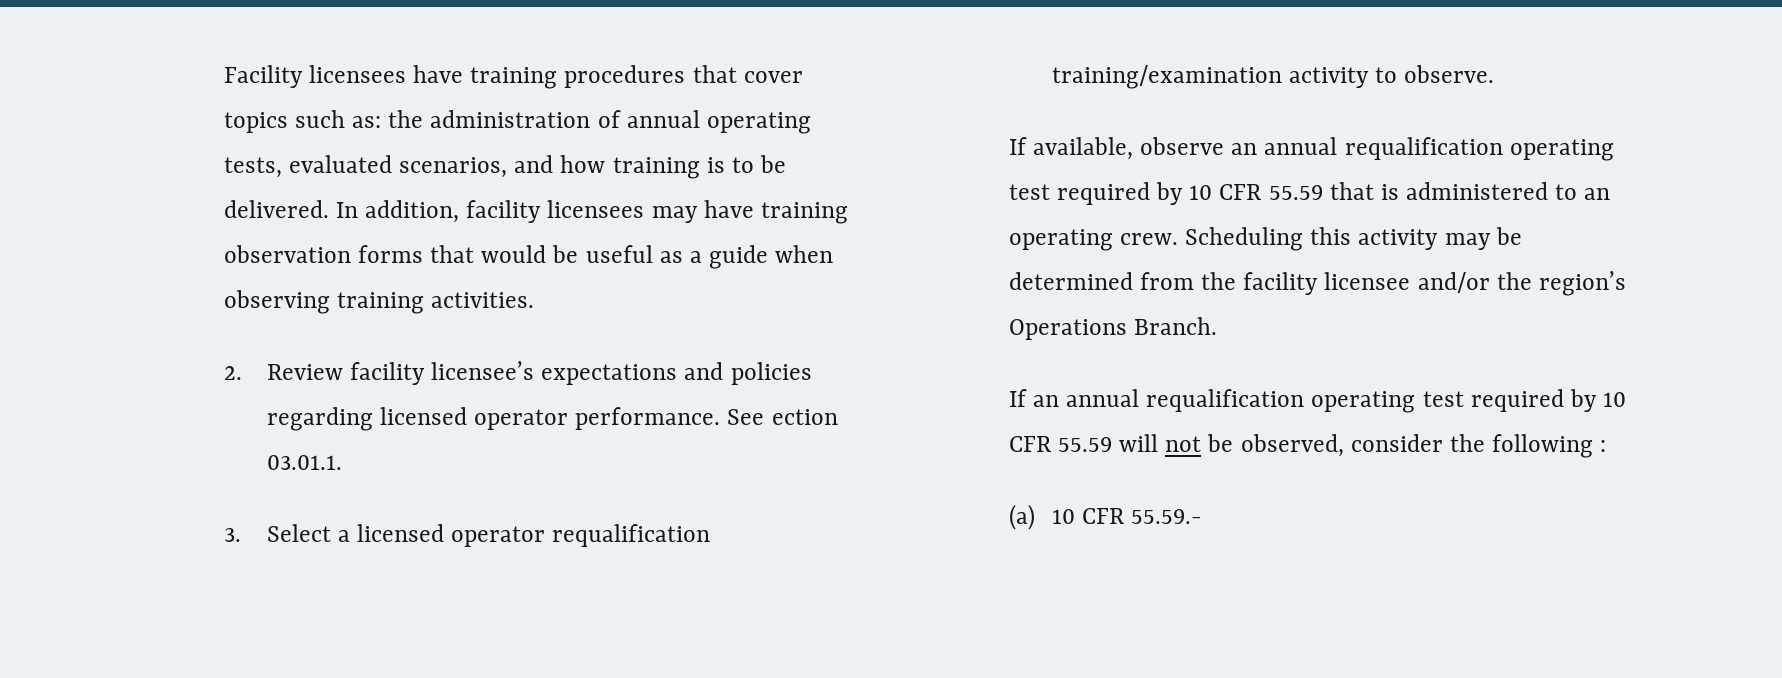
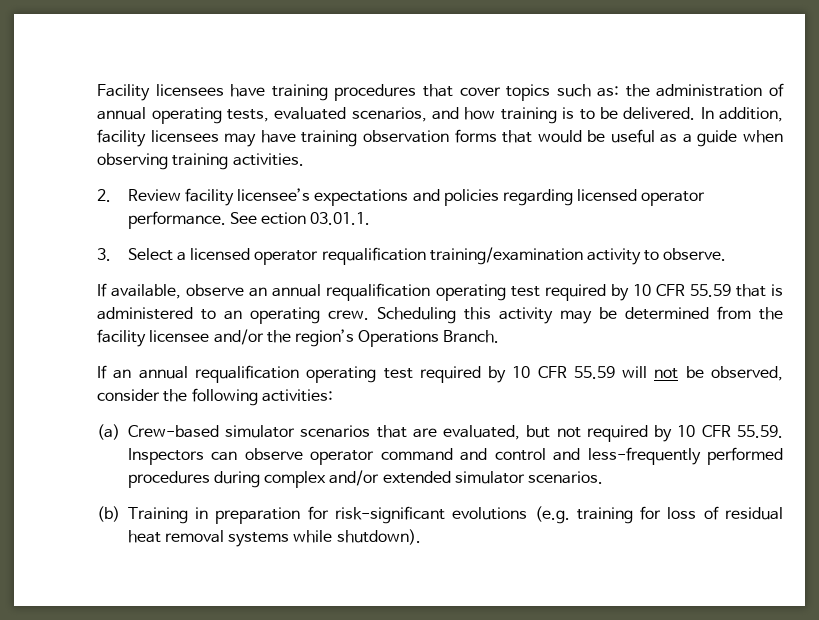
- If an annual requalification operating test required by 10 CFR 55.59 will not be observed, consider the following :
+ If an annual requalification operating test required by 10 CFR 55.59 will not be observed, consider the following activities:
- (a) 10 CFR 55.59.-
+ (a) Crew-based simulator scenarios that are evaluated, but not required by 10 CFR 55.59. Inspectors can observe operator command and control and less-frequently performed procedures during complex and/or extended simulator scenarios.
+ (b) Training in preparation for risk-significant evolutions (e.g. training for loss of residual heat removal systems while shutdown).

